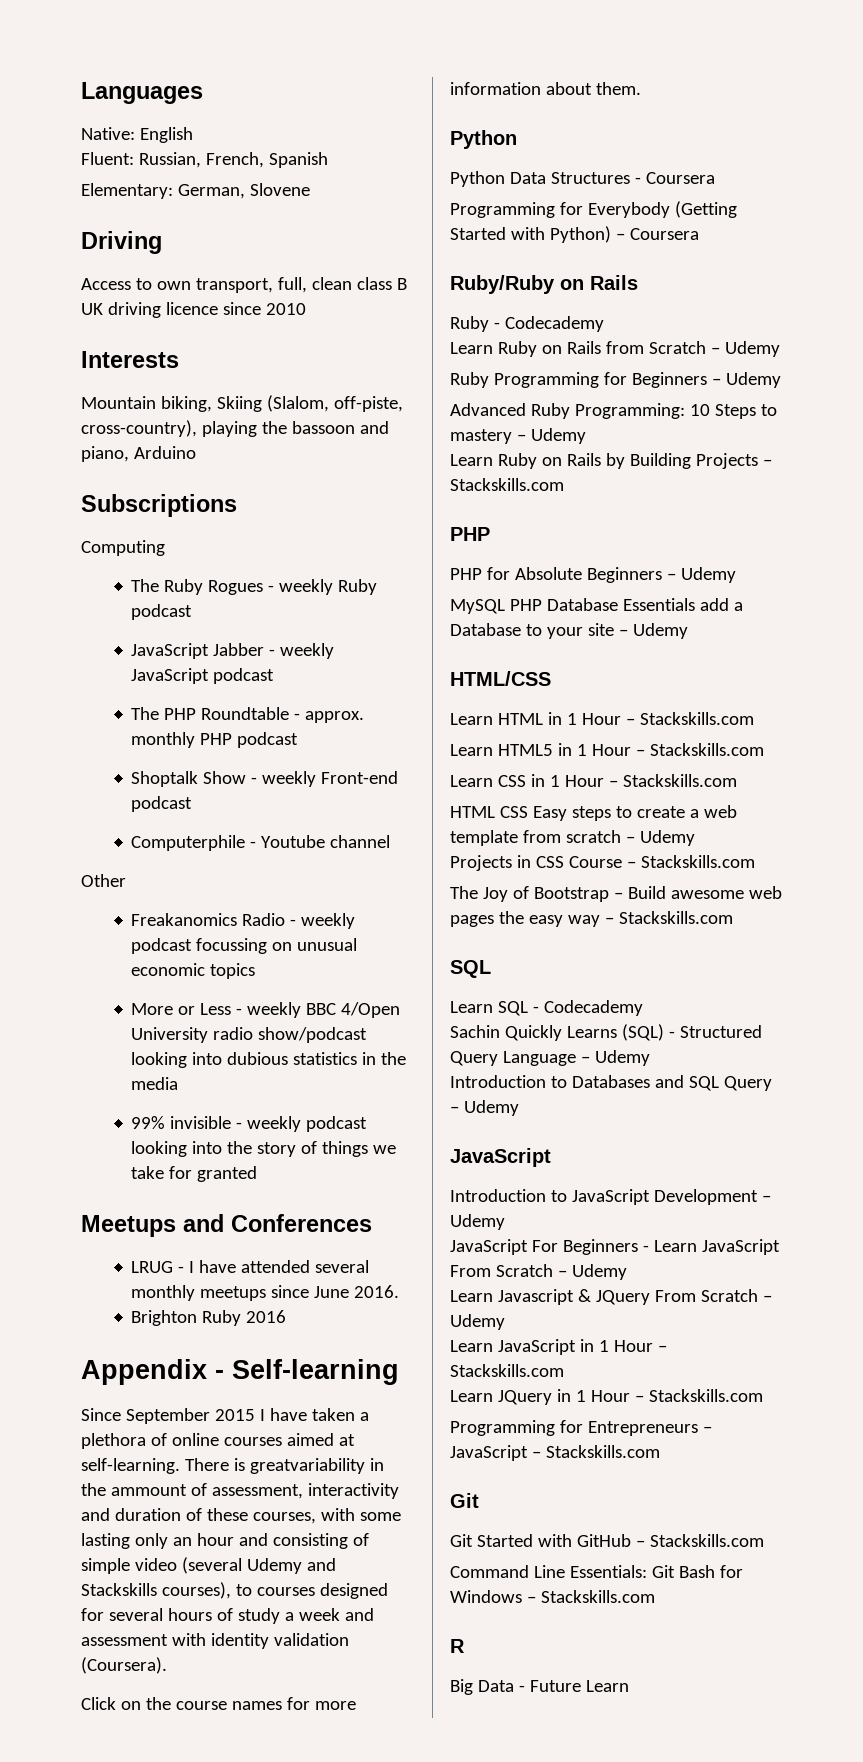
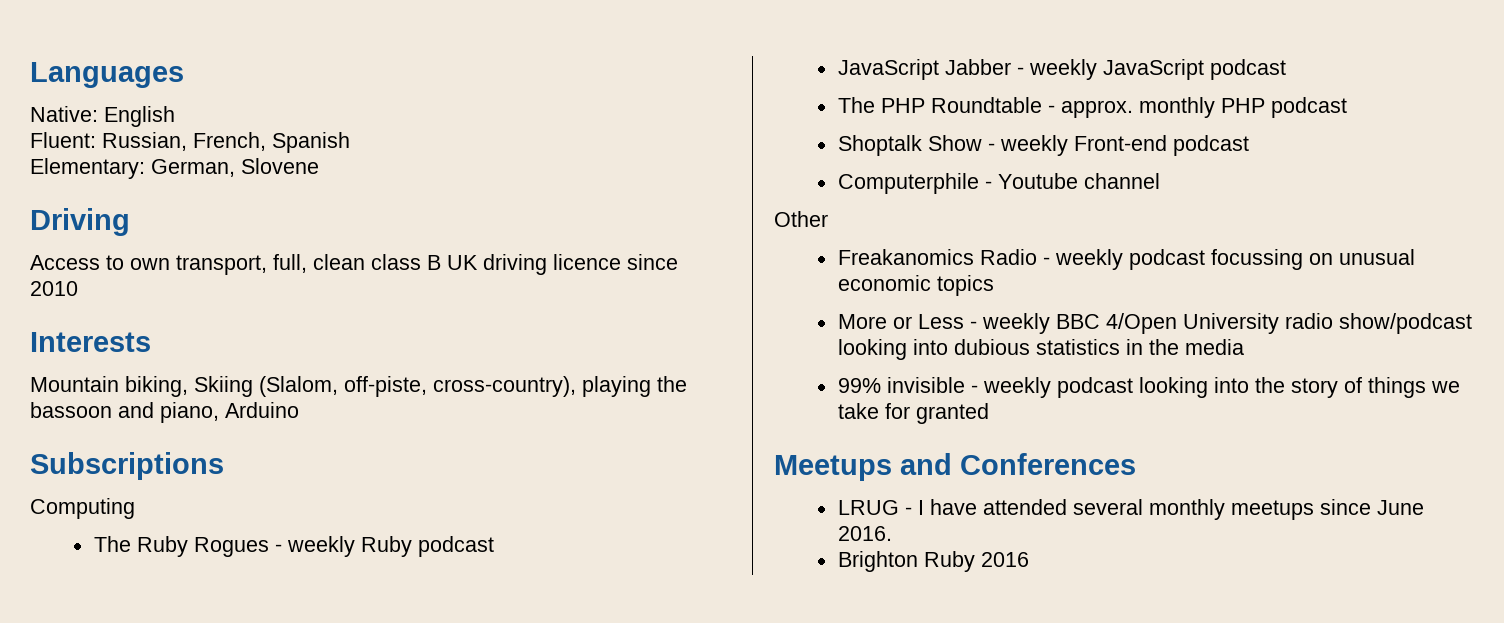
- Appendix - Self-learning
- Since September 2015 I have taken a plethora of online courses aimed at self-learning. There is greatvariability in the ammount of assessment, interactivity and duration of these courses, with some lasting only an hour and consisting of simple video (several Udemy and Stackskills courses), to courses designed for several hours of study a week and assessment with identity validation (Coursera).
- Click on the course names for more information about them.
- Python
- Python Data Structures - Coursera
- Programming for Everybody (Getting Started with Python) – Coursera
- Ruby/Ruby on Rails
- Ruby - Codecademy
- Learn Ruby on Rails from Scratch – Udemy
- Ruby Programming for Beginners – Udemy
- Advanced Ruby Programming: 10 Steps to mastery – Udemy
- Learn Ruby on Rails by Building Projects – Stackskills.com
- PHP
- PHP for Absolute Beginners – Udemy
- MySQL PHP Database Essentials add a Database to your site – Udemy
- HTML/CSS
- Learn HTML in 1 Hour – Stackskills.com
- Learn HTML5 in 1 Hour – Stackskills.com
- Learn CSS in 1 Hour – Stackskills.com
- HTML CSS Easy steps to create a web template from scratch – Udemy
- Projects in CSS Course – Stackskills.com
- The Joy of Bootstrap – Build awesome web pages the easy way – Stackskills.com
- SQL
- Learn SQL - Codecademy
- Sachin Quickly Learns (SQL) - Structured Query Language – Udemy
- Introduction to Databases and SQL Query – Udemy
- JavaScript
- Introduction to JavaScript Development – Udemy
- JavaScript For Beginners - Learn JavaScript From Scratch – Udemy
- Learn Javascript & JQuery From Scratch – Udemy
- Learn JavaScript in 1 Hour – Stackskills.com
- Learn JQuery in 1 Hour – Stackskills.com
- Programming for Entrepreneurs – JavaScript – Stackskills.com
- Git
- Git Started with GitHub – Stackskills.com
- Command Line Essentials: Git Bash for Windows – Stackskills.com
- R
- Big Data - Future Learn

